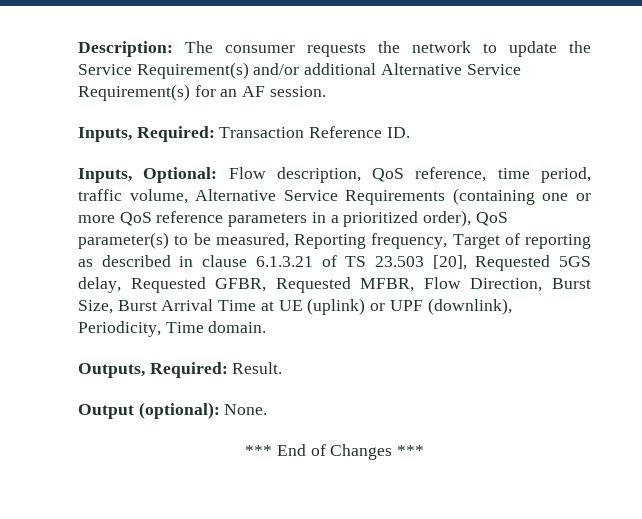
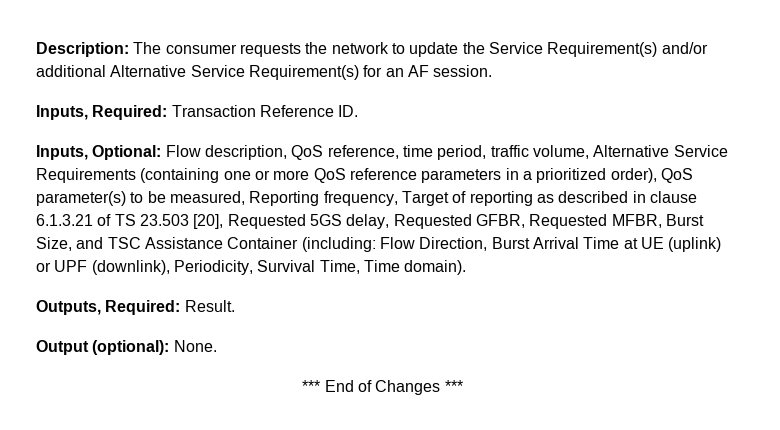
- Flow description, QoS reference, time period, traffic volume, Alternative Service Requirements (containing one or more QoS reference parameters in a prioritized order), QoS parameter(s) to be measured, Reporting frequency, Target of reporting as described in clause 6.1.3.21 of TS 23.503 [20], Requested 5GS delay, Requested GFBR, Requested MFBR, Flow Direction, Burst Size, Burst Arrival Time at UE (uplink) or UPF (downlink), Periodicity, Time domain.
+ Flow description, QoS reference, time period, traffic volume, Alternative Service Requirements (containing one or more QoS reference parameters in a prioritized order), QoS parameter(s) to be measured, Reporting frequency, Target of reporting as described in clause 6.1.3.21 of TS 23.503 [20], Requested 5GS delay, Requested GFBR, Requested MFBR, Burst Size, and TSC Assistance Container (including: Flow Direction, Burst Arrival Time at UE (uplink) or UPF (downlink), Periodicity, Survival Time, Time domain).

